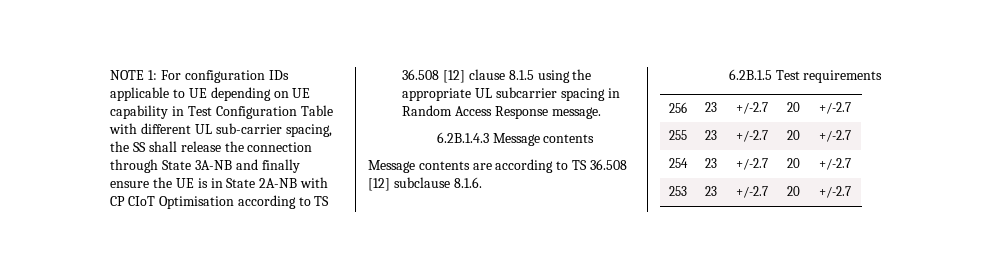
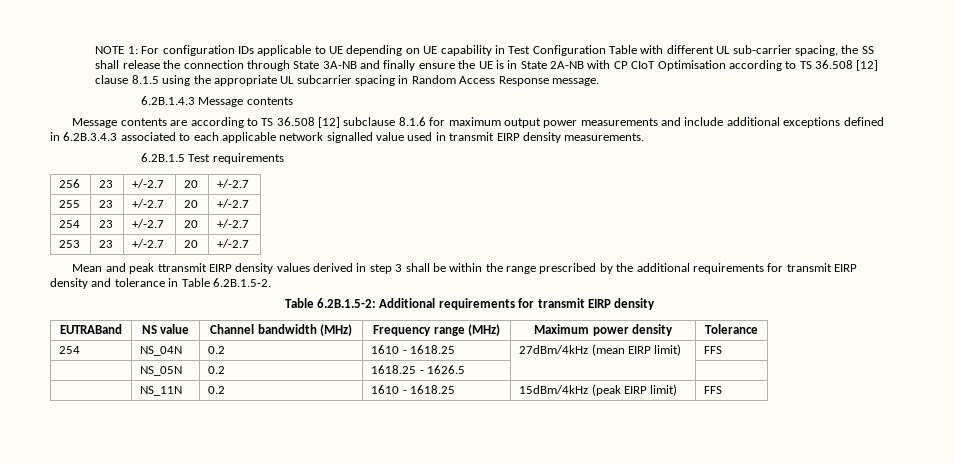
- Message contents are according to TS 36.508 [12] subclause 8.1.6.
+ Message contents are according to TS 36.508 [12] subclause 8.1.6 for maximum output power measurements and include additional exceptions defined in 6.2B.3.4.3 associated to each applicable network signalled value used in transmit EIRP density measurements.
+ Mean and peak ttransmit EIRP density values derived in step 3 shall be within the range prescribed by the additional requirements for transmit EIRP density and tolerance in Table 6.2B.1.5-2.
+ Table 6.2B.1.5-2: Additional requirements for transmit EIRP density
+ EUTRABand | NS value | Channel bandwidth (MHz) | Frequency range (MHz) | Maximum power density | Tolerance
+ 254 | NS_04N | 0.2 | 1610 - 1618.25 | 27dBm/4kHz (mean EIRP limit) | FFS
+ | NS_05N | 0.2 | 1618.25 - 1626.5 | |
+ | NS_11N | 0.2 | 1610 - 1618.25 | 15dBm/4kHz (peak EIRP limit) | FFS

